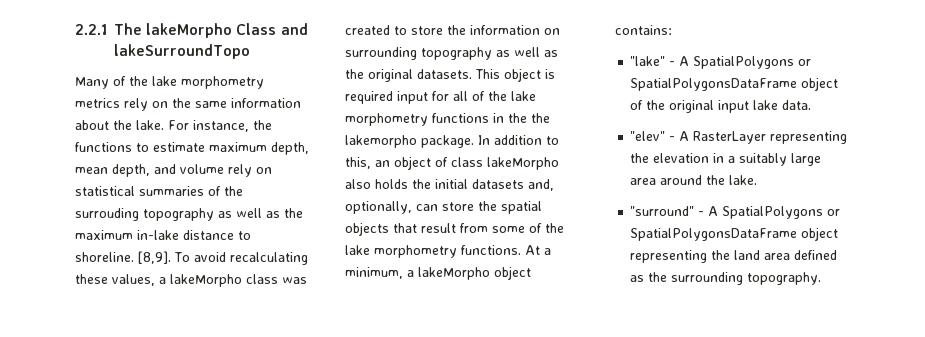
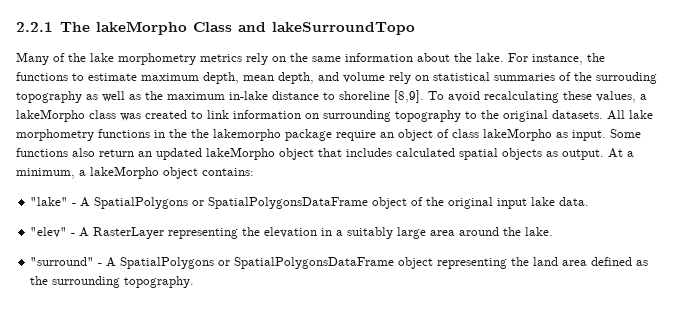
- For instance, the functions to estimate maximum depth, mean depth, and volume rely on statistical summaries of the surrouding topography as well as the maximum in-lake distance to shoreline. [8,9].
+ For instance, the functions to estimate maximum depth, mean depth, and volume rely on statistical summaries of the surrouding topography as well as the maximum in-lake distance to shoreline [8,9].
- To avoid recalculating these values, a lakeMorpho class was created to store the information on surrounding topography as well as the original datasets. This object is required input for all of the lake morphometry functions in the the lakemorpho package. In addition to this, an object of class lakeMorpho also holds the initial datasets and, optionally, can store the spatial objects that result from some of the lake morphometry functions.
+ To avoid recalculating these values, a lakeMorpho class was created to link information on surrounding topography to the original datasets. All lake morphometry functions in the the lakemorpho package require an object of class lakeMorpho as input. Some functions also return an updated lakeMorpho object that includes calculated spatial objects as output.

